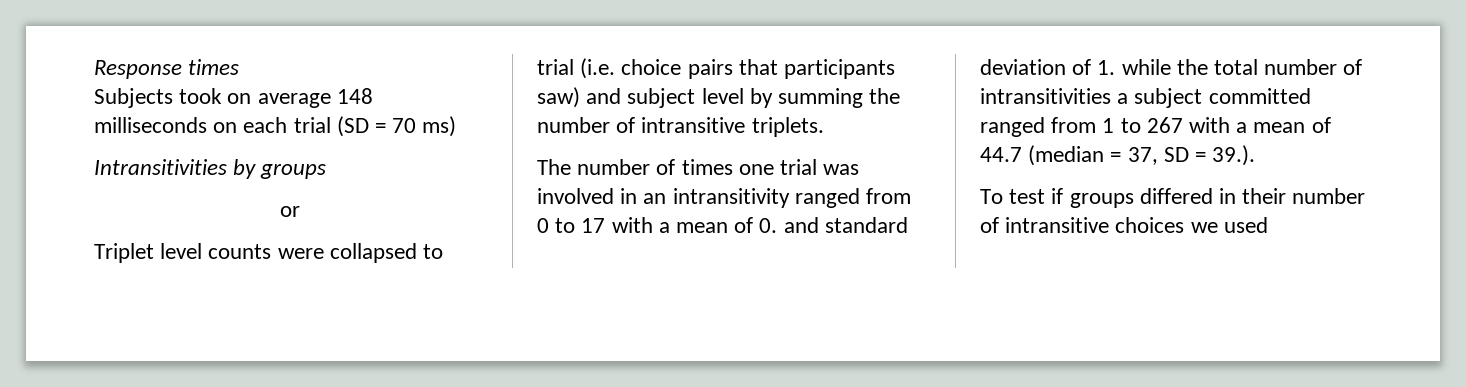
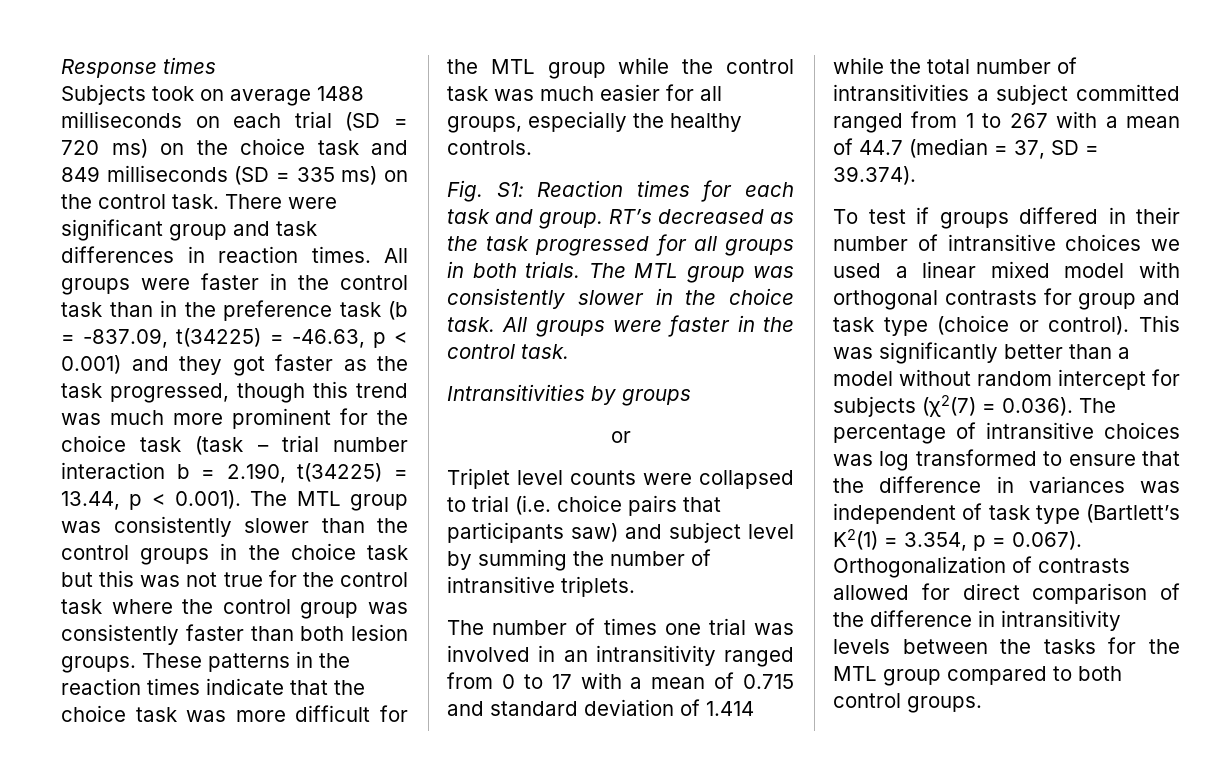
- Subjects took on average 148 milliseconds on each trial (SD = 70 ms)
+ Subjects took on average 1488 milliseconds on each trial (SD = 720 ms) on the choice task and 849 milliseconds (SD = 335 ms) on the control task. There were significant group and task differences in reaction times. All groups were faster in the control task than in the preference task (b = -837.09, t(34225) = -46.63, p < 0.001) and they got faster as the task progressed, though this trend was much more prominent for the choice task (task – trial number interaction b = 2.190, t(34225) = 13.44, p < 0.001). The MTL group was consistently slower than the control groups in the choice task but this was not true for the control task where the control group was consistently faster than both lesion groups. These patterns in the reaction times indicate that the choice task was more difficult for the MTL group while the control task was much easier for all groups, especially the healthy controls.
+ Fig. S1: Reaction times for each task and group. RT’s decreased as the task progressed for all groups in both trials. The MTL group was consistently slower in the choice task. All groups were faster in the control task.
- The number of times one trial was involved in an intransitivity ranged from 0 to 17 with a mean of 0. and standard deviation of 1. while the total number of intransitivities a subject committed ranged from 1 to 267 with a mean of 44.7 (median = 37, SD = 39.).
+ The number of times one trial was involved in an intransitivity ranged from 0 to 17 with a mean of 0.715 and standard deviation of 1.414 while the total number of intransitivities a subject committed ranged from 1 to 267 with a mean of 44.7 (median = 37, SD = 39.374).
- To test if groups differed in their number of intransitive choices we used
+ To test if groups differed in their number of intransitive choices we used a linear mixed model with orthogonal contrasts for group and task type (choice or control). This was significantly better than a model without random intercept for subjects (χ2(7) = 0.036). The percentage of intransitive choices was log transformed to ensure that the difference in variances was independent of task type (Bartlett’s Κ2(1) = 3.354, p = 0.067). Orthogonalization of contrasts allowed for direct comparison of the difference in intransitivity levels between the tasks for the MTL group compared to both control groups.

